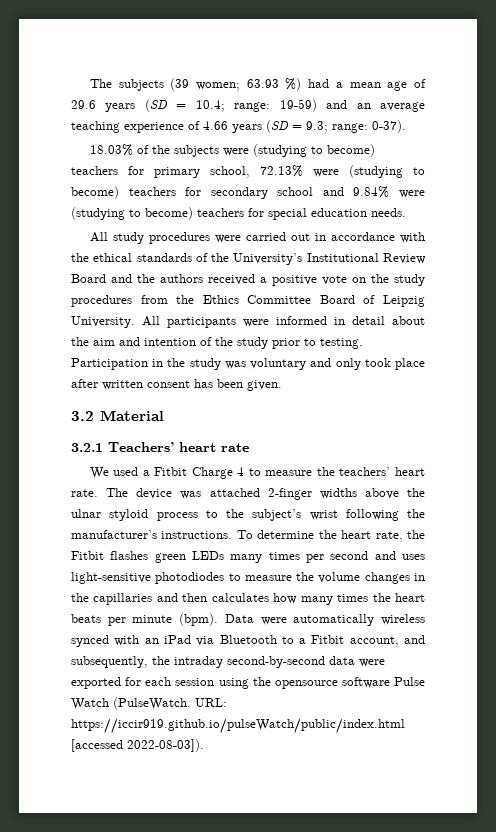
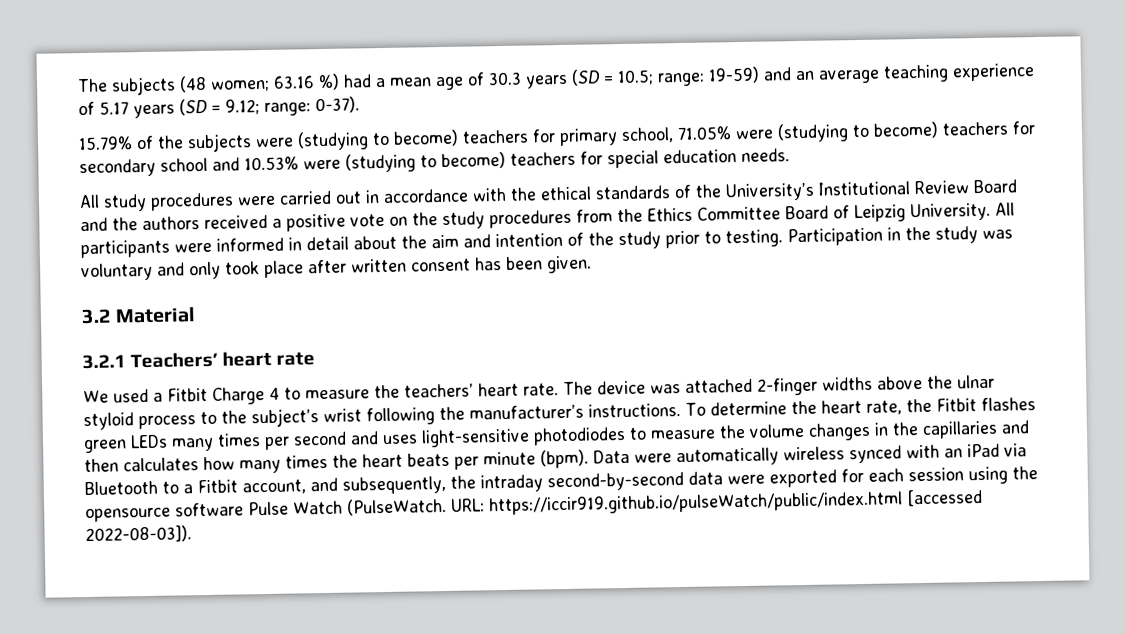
- The subjects (39 women; 63.93 %) had a mean age of 29.6 years (SD = 10.4; range: 19-59) and an average teaching experience of 4.66 years (SD = 9.3; range: 0-37).
+ The subjects (48 women; 63.16 %) had a mean age of 30.3 years (SD = 10.5; range: 19-59) and an average teaching experience of 5.17 years (SD = 9.12; range: 0-37).
- 18.03% of the subjects were (studying to become) teachers for primary school, 72.13% were (studying to become) teachers for secondary school and 9.84% were (studying to become) teachers for special education needs.
+ 15.79% of the subjects were (studying to become) teachers for primary school, 71.05% were (studying to become) teachers for secondary school and 10.53% were (studying to become) teachers for special education needs.

